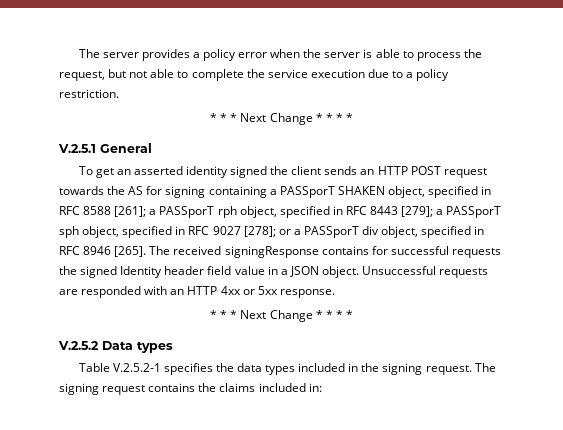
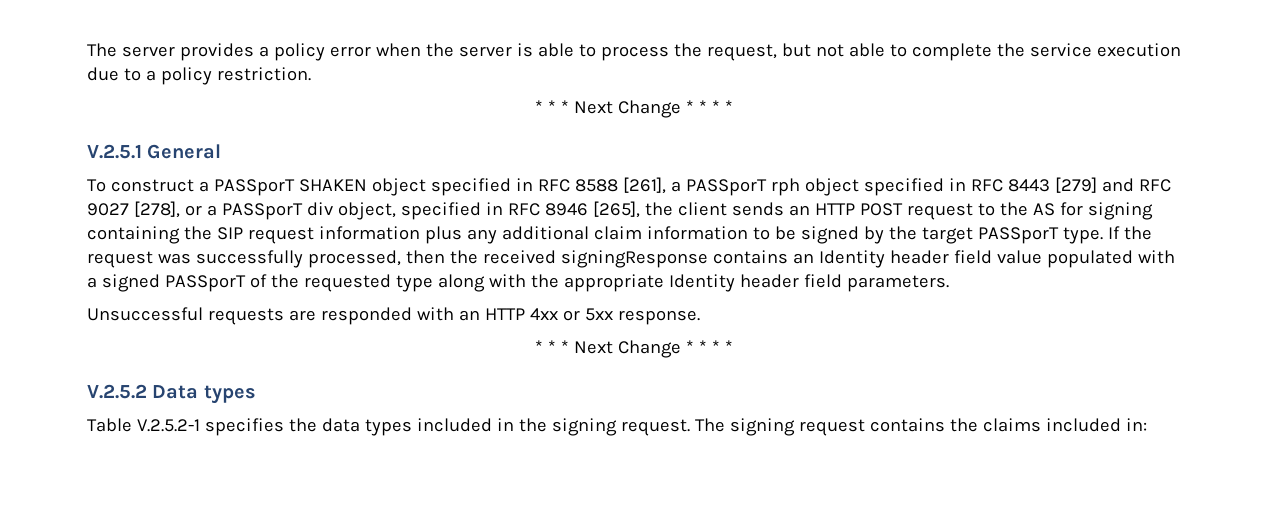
- To get an asserted identity signed the client sends an HTTP POST request towards the AS for signing containing a PASSporT SHAKEN object, specified in RFC 8588 [261]; a PASSporT rph object, specified in RFC 8443 [279]; a PASSporT sph object, specified in RFC 9027 [278]; or a PASSporT div object, specified in RFC 8946 [265]. The received signingResponse contains for successful requests the signed Identity header field value in a JSON object. Unsuccessful requests are responded with an HTTP 4xx or 5xx response.
+ To construct a PASSporT SHAKEN object specified in RFC 8588 [261], a PASSporT rph object specified in RFC 8443 [279] and RFC 9027 [278], or a PASSporT div object, specified in RFC 8946 [265], the client sends an HTTP POST request to the AS for signing containing the SIP request information plus any additional claim information to be signed by the target PASSporT type. If the request was successfully processed, then the received signingResponse contains an Identity header field value populated with a signed PASSporT of the requested type along with the appropriate Identity header field parameters.
+ Unsuccessful requests are responded with an HTTP 4xx or 5xx response.

